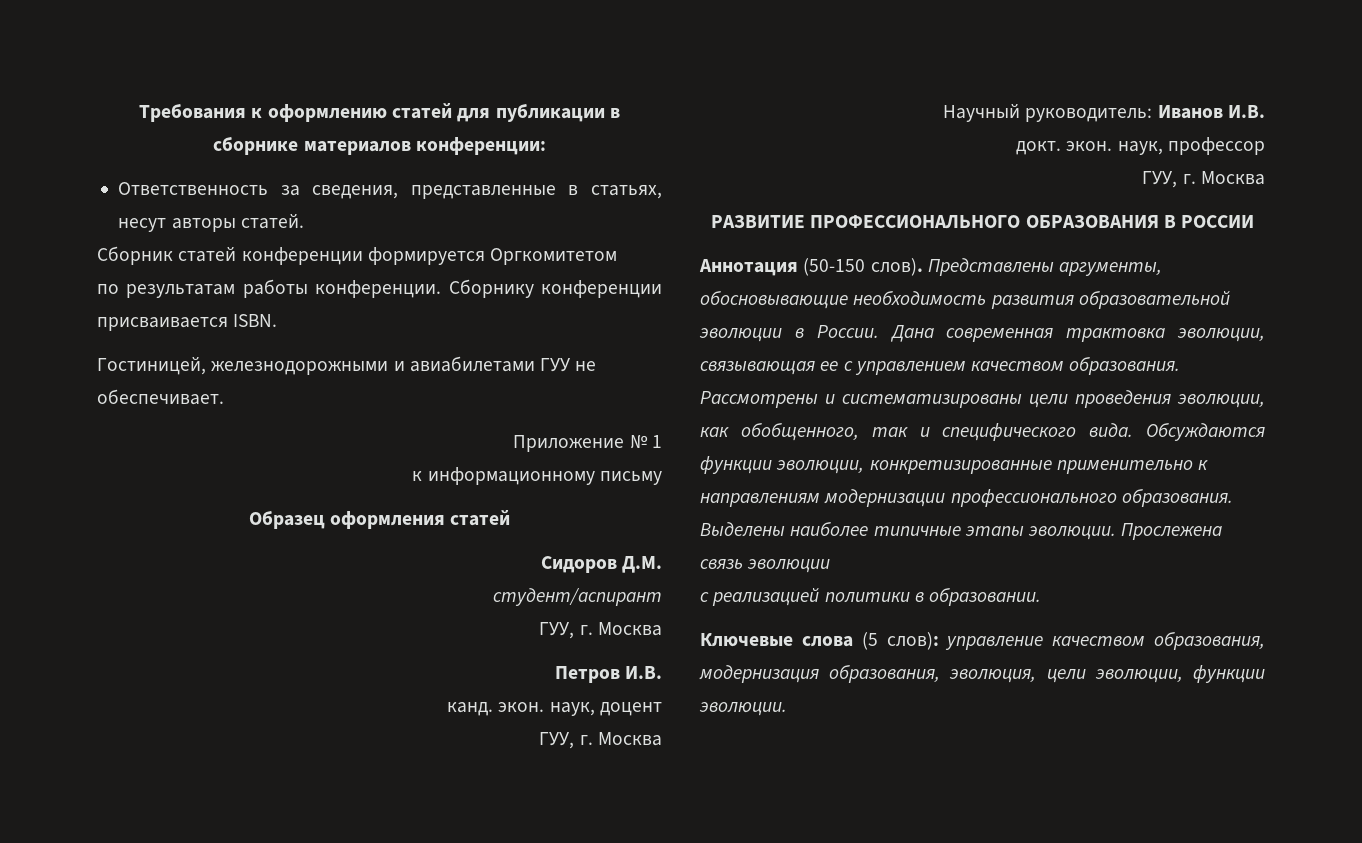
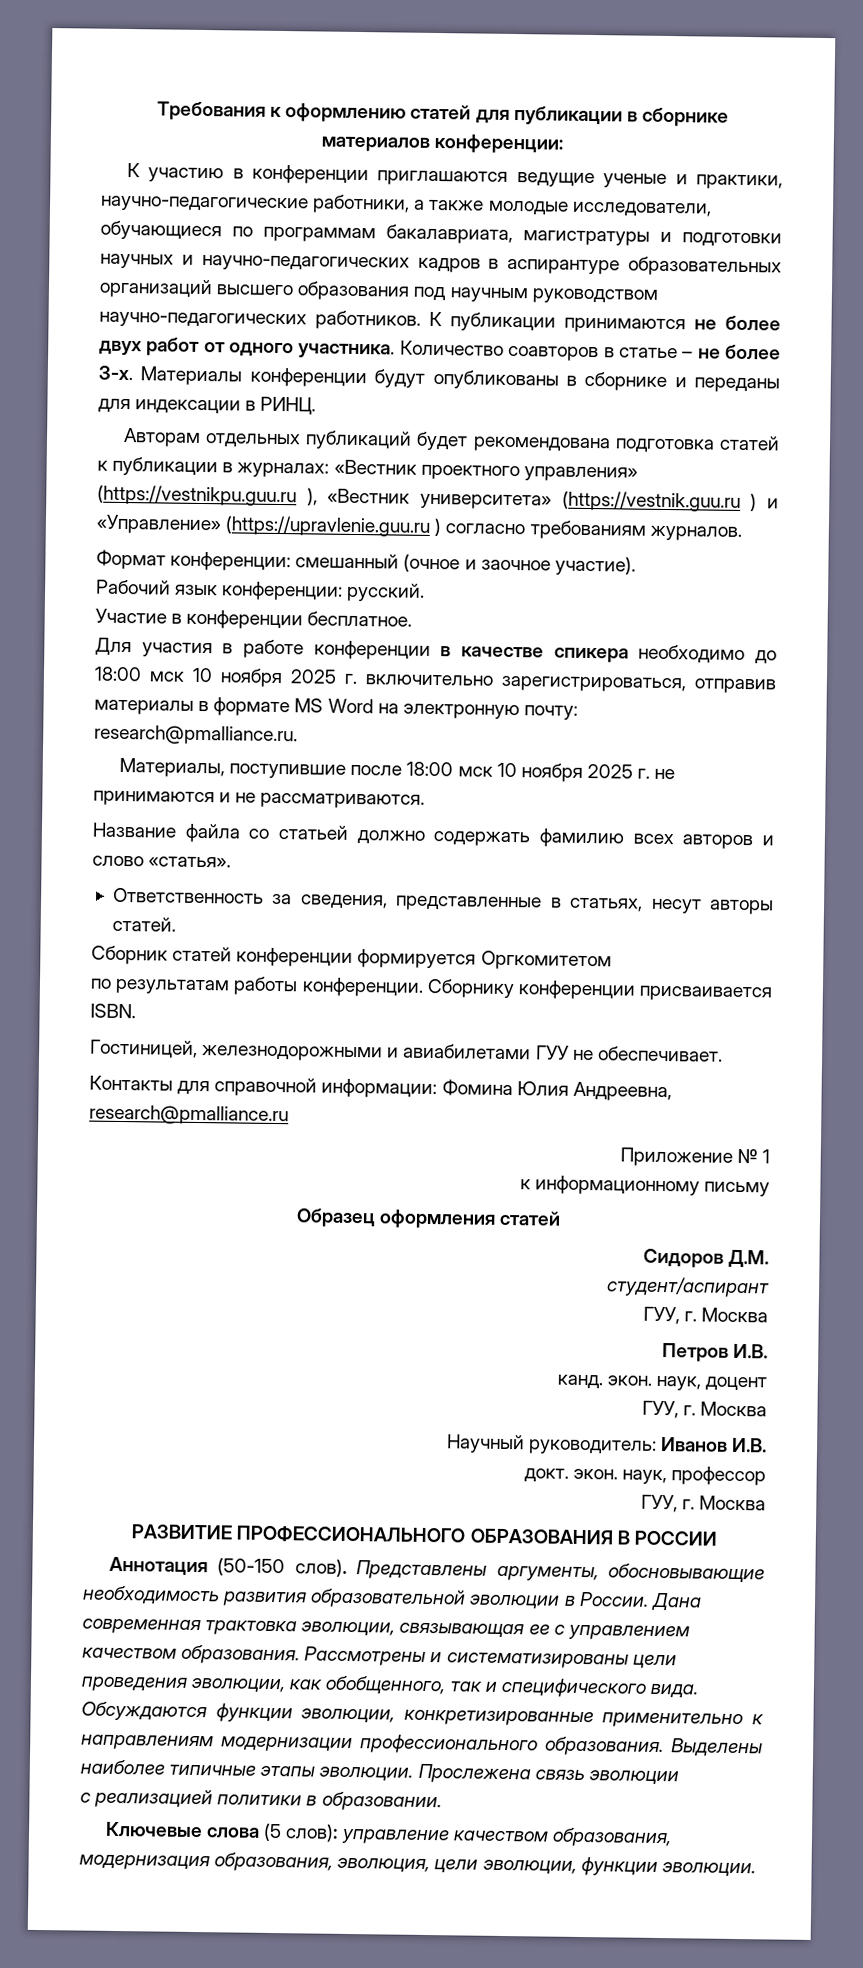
+ К участию в конференции приглашаются ведущие ученые и практики, научно-педагогические работники, а также молодые исследователи, обучающиеся по программам бакалавриата, магистратуры и подготовки научных и научно-педагогических кадров в аспирантуре образовательных организаций высшего образования под научным руководством научно-педагогических работников. К публикации принимаются не более двух работ от одного участника. Количество соавторов в статье – не более 3-х. Материалы конференции будут опубликованы в сборнике и переданы для индексации в РИНЦ.
+ Авторам отдельных публикаций будет рекомендована подготовка статей к публикации в журналах: «Вестник проектного управления» (https://vestnikpu.guu.ru ), «Вестник университета» (https://vestnik.guu.ru ) и «Управление» (https://upravlenie.guu.ru ) согласно требованиям журналов.
+ Формат конференции: смешанный (очное и заочное участие).
+ Рабочий язык конференции: русский.
+ Участие в конференции бесплатное.
+ Для участия в работе конференции в качестве спикера необходимо до 18:00 мск 10 ноября 2025 г. включительно зарегистрироваться, отправив материалы в формате MS Word на электронную почту: research@pmalliance.ru.
+ Материалы, поступившие после 18:00 мск 10 ноября 2025 г. не принимаются и не рассматриваются.
+ Название файла со статьей должно содержать фамилию всех авторов и слово «статья».
+ Контакты для справочной информации: Фомина Юлия Андреевна, research@pmalliance.ru

